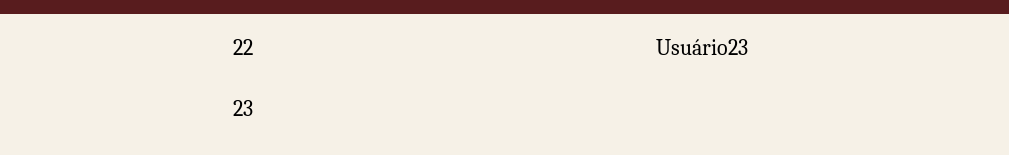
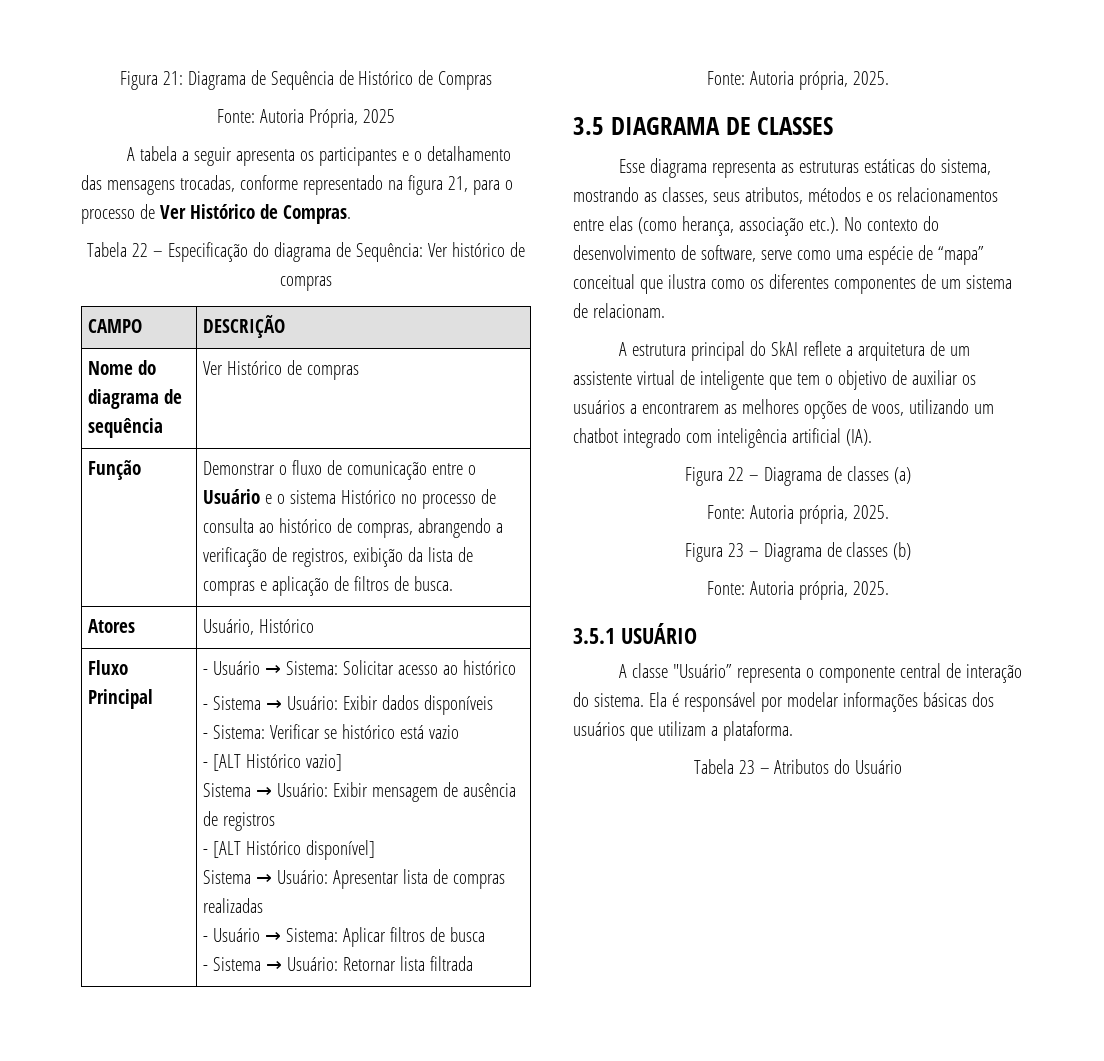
- 22
- 23
- Usuário23
+ Figura 21: Diagrama de Sequência de Histórico de Compras
+ Fonte: Autoria Própria, 2025
+ A tabela a seguir apresenta os participantes e o detalhamento das mensagens trocadas, conforme representado na figura 21, para o processo de Ver Histórico de Compras.
+ Tabela 22 – Especificação do diagrama de Sequência: Ver histórico de compras
+ CAMPO | DESCRIÇÃO
+ Nome do diagrama de sequência | Ver Histórico de compras
+ Função | Demonstrar o fluxo de comunicação entre o Usuário e o sistema Histórico no processo de consulta ao histórico de compras, abrangendo a verificação de registros, exibição da lista de compras e aplicação de filtros de busca.
+ Atores | Usuário, Histórico
+ Fluxo Principal | - Usuário → Sistema: Solicitar acesso ao histórico
+ - Sistema → Usuário: Exibir dados disponíveis
+ - Sistema: Verificar se histórico está vazio
+ - [ALT Histórico vazio]
+ Sistema → Usuário: Exibir mensagem de ausência de registros
+ - [ALT Histórico disponível]
+ Sistema → Usuário: Apresentar lista de compras realizadas
+ - Usuário → Sistema: Aplicar filtros de busca
+ - Sistema → Usuário: Retornar lista filtrada
+ Fonte: Autoria própria, 2025.
+ 3.5 DIAGRAMA DE CLASSES
+ Esse diagrama representa as estruturas estáticas do sistema, mostrando as classes, seus atributos, métodos e os relacionamentos entre elas (como herança, associação etc.). No contexto do desenvolvimento de software, serve como uma espécie de “mapa” conceitual que ilustra como os diferentes componentes de um sistema de relacionam.
+ A estrutura principal do SkAI reflete a arquitetura de um assistente virtual de inteligente que tem o objetivo de auxiliar os usuários a encontrarem as melhores opções de voos, utilizando um chatbot integrado com inteligência artificial (IA).
+ Figura 22 – Diagrama de classes (a)
+ Fonte: Autoria própria, 2025.
+ Figura 23 – Diagrama de classes (b)
+ Fonte: Autoria própria, 2025.
+ 3.5.1 USUÁRIO
+ A classe "Usuário” representa o componente central de interação do sistema. Ela é responsável por modelar informações básicas dos usuários que utilizam a plataforma.
+ Tabela 23 – Atributos do Usuário

